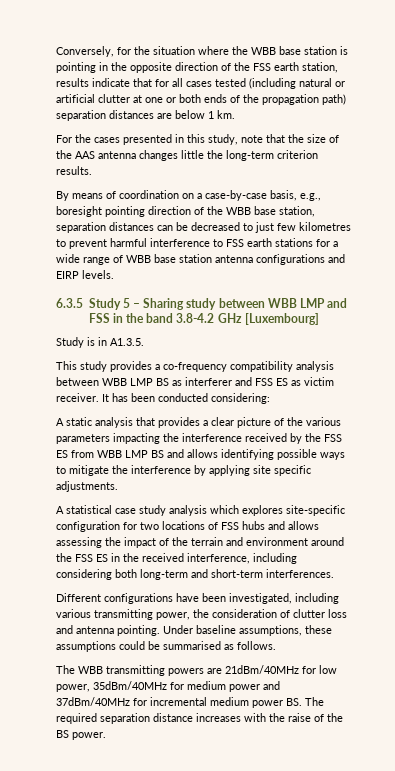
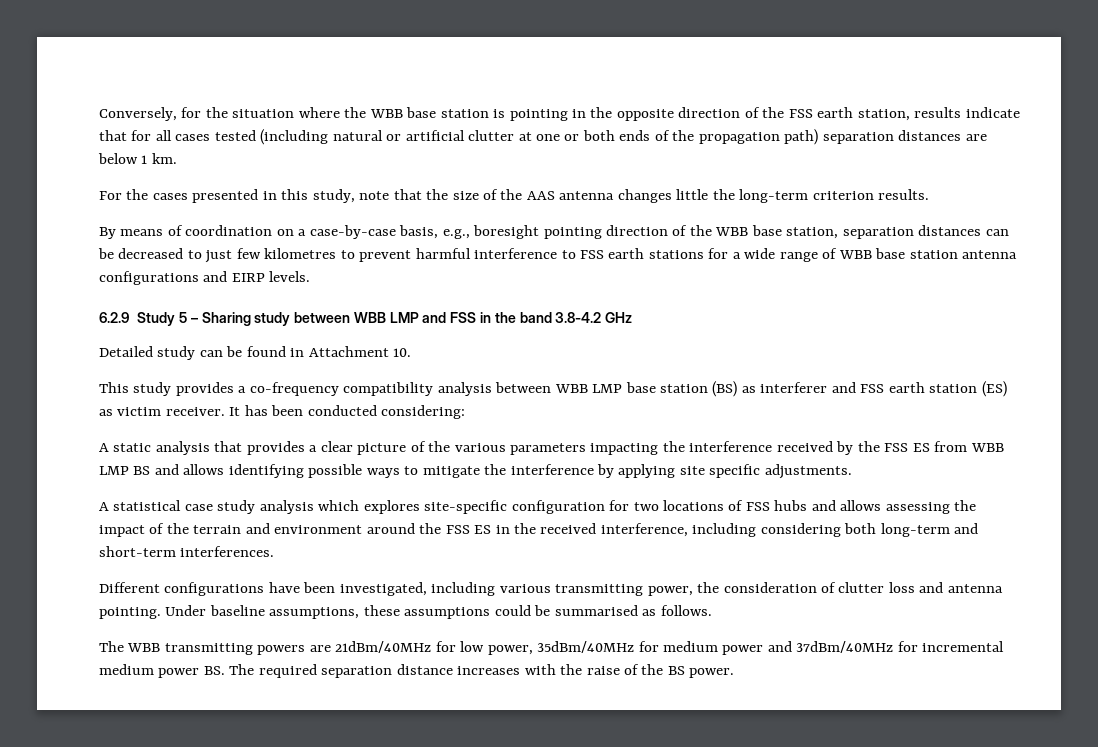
- 6.3.5 Study 5 – Sharing study between WBB LMP and FSS in the band 3.8-4.2 GHz [Luxembourg]
- Study is in A1.3.5.
+ 6.2.9 Study 5 – Sharing study between WBB LMP and FSS in the band 3.8-4.2 GHz
+ Detailed study can be found in Attachment 10.
- This study provides a co-frequency compatibility analysis between WBB LMP BS as interferer and FSS ES as victim receiver.
+ This study provides a co-frequency compatibility analysis between WBB LMP base station (BS) as interferer and FSS earth station (ES) as victim receiver.

